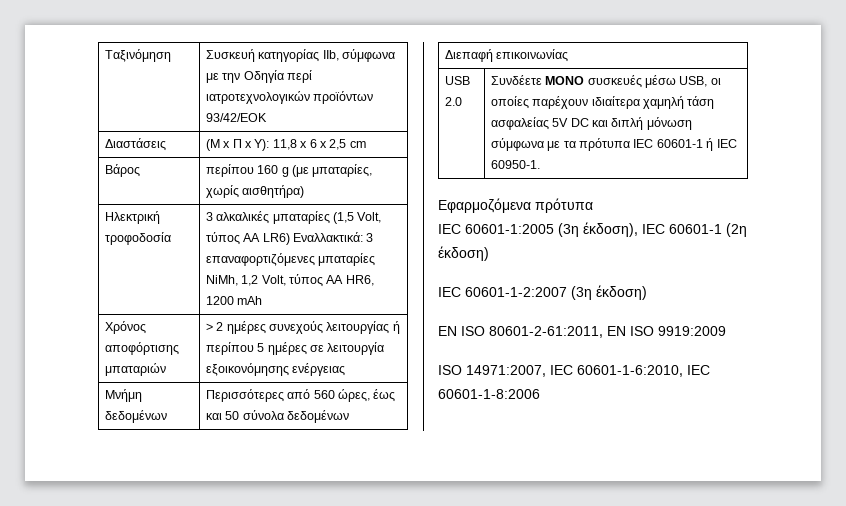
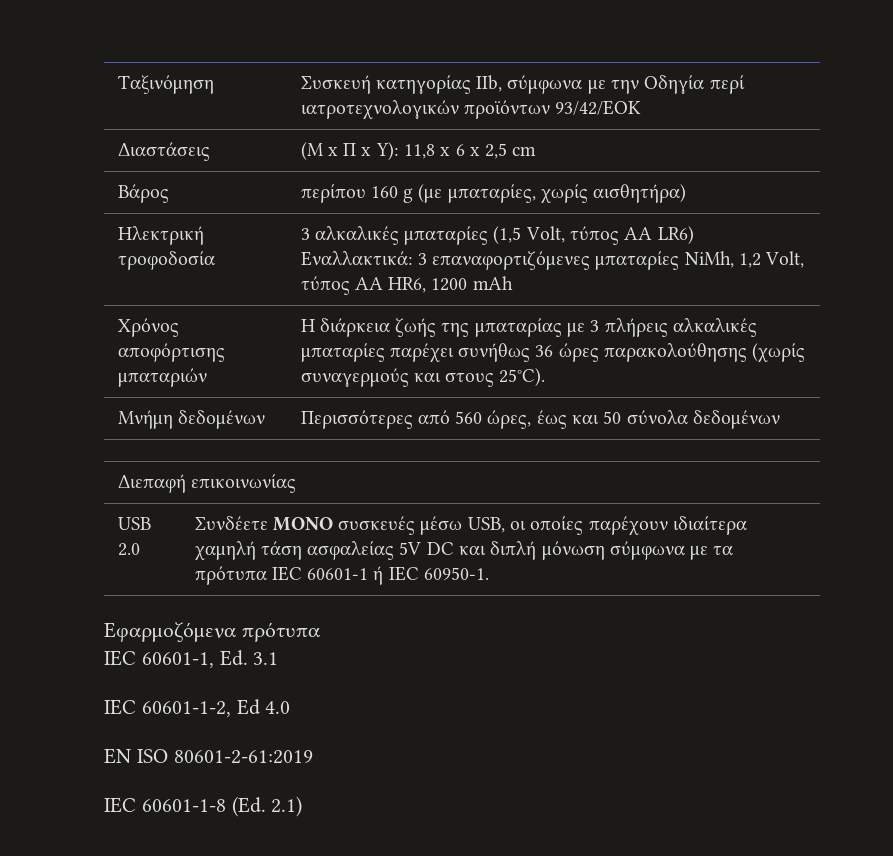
- Χρόνος αποφόρτισης μπαταριών | > 2 ημέρες συνεχούς λειτουργίας ή περίπου 5 ημέρες σε λειτουργία εξοικονόμησης ενέργειας
+ Χρόνος αποφόρτισης μπαταριών | Η διάρκεια ζωής της μπαταρίας με 3 πλήρεις αλκαλικές μπαταρίες παρέχει συνήθως 36 ώρες παρακολούθησης (χωρίς συναγερμούς και στους 25°C).
- IEC 60601-1:2005 (3η έκδοση), IEC 60601-1 (2η έκδοση)
- IEC 60601-1-2:2007 (3η έκδοση)
- EN ISO 80601-2-61:2011, EN ISO 9919:2009
- ISO 14971:2007, IEC 60601-1-6:2010, IEC 60601-1-8:2006
+ IEC 60601-1, Ed. 3.1
+ IEC 60601-1-2, Ed 4.0
+ EN ISO 80601-2-61:2019
+ IEC 60601-1-8 (Ed. 2.1)

